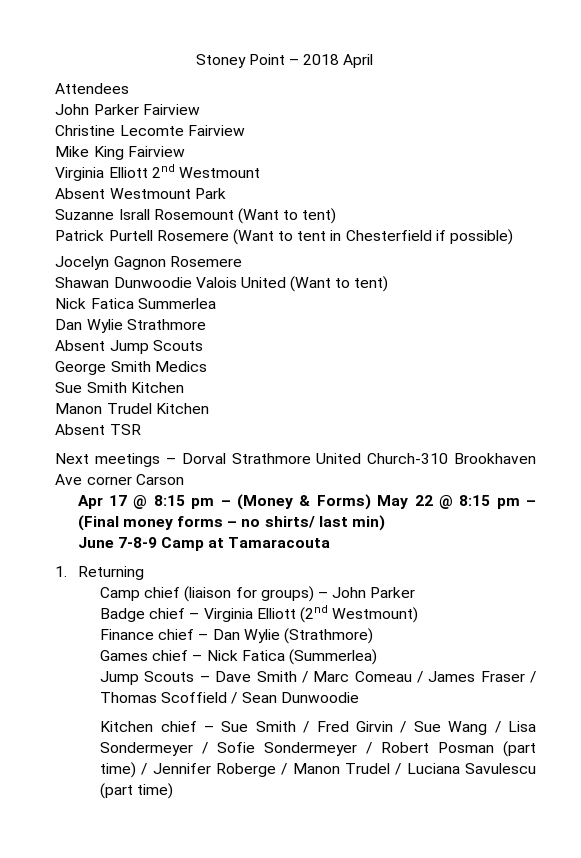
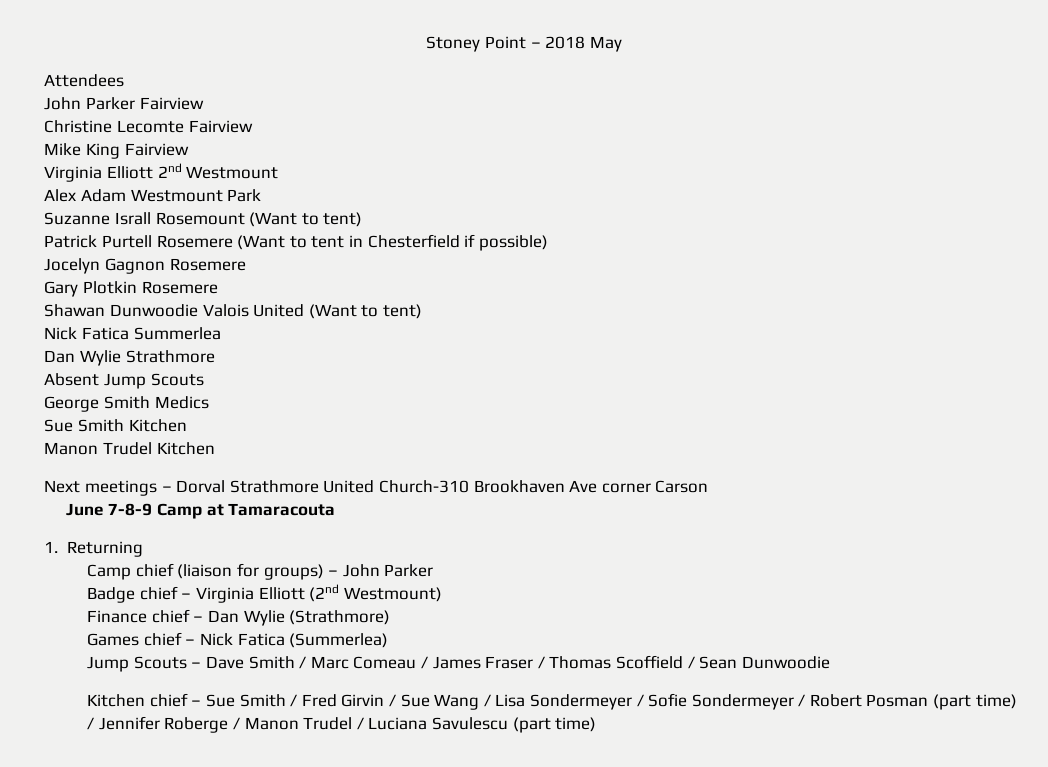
- Stoney Point – 2018 April
+ Stoney Point – 2018 May
- Absent Westmount Park
+ Alex Adam Westmount Park
+ Gary Plotkin Rosemere
- Absent TSR
- Apr 17 @ 8:15 pm – (Money & Forms) May 22 @ 8:15 pm – (Final money forms – no shirts/ last min)

